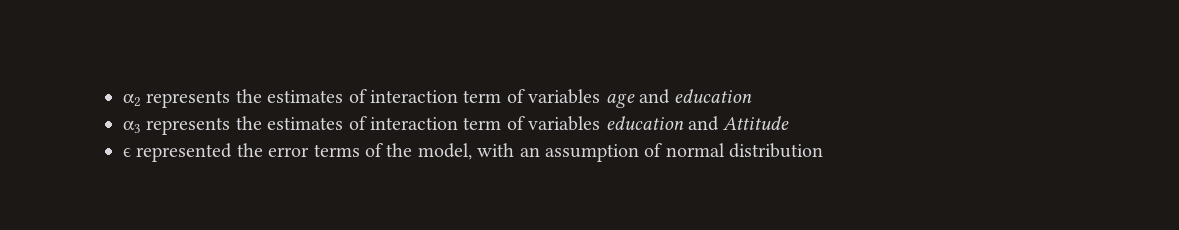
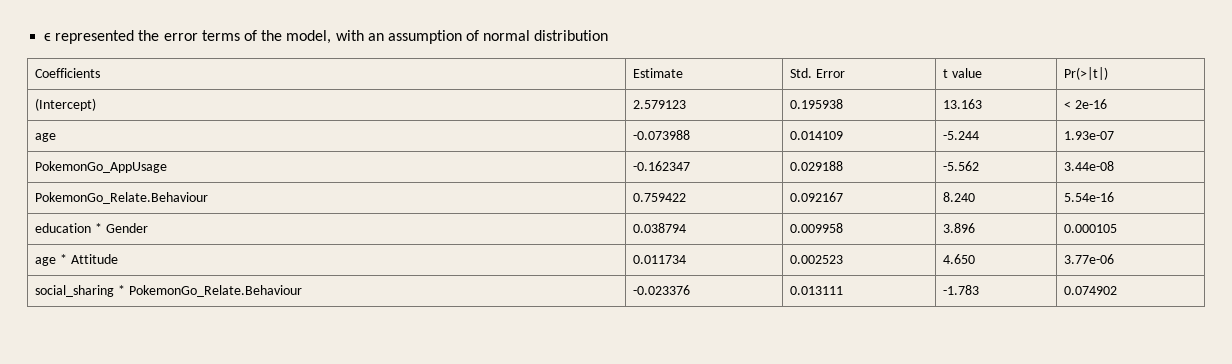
- α2 represents the estimates of interaction term of variables age and education
- α3 represents the estimates of interaction term of variables education and Attitude
+ Coefficients | Estimate | Std. Error | t value | Pr(>|t|)
+ (Intercept) | 2.579123 | 0.195938 | 13.163 | < 2e-16
+ age | -0.073988 | 0.014109 | -5.244 | 1.93e-07
+ PokemonGo_AppUsage | -0.162347 | 0.029188 | -5.562 | 3.44e-08
+ PokemonGo_Relate.Behaviour | 0.759422 | 0.092167 | 8.240 | 5.54e-16
+ education * Gender | 0.038794 | 0.009958 | 3.896 | 0.000105
+ age * Attitude | 0.011734 | 0.002523 | 4.650 | 3.77e-06
+ social_sharing * PokemonGo_Relate.Behaviour | -0.023376 | 0.013111 | -1.783 | 0.074902

